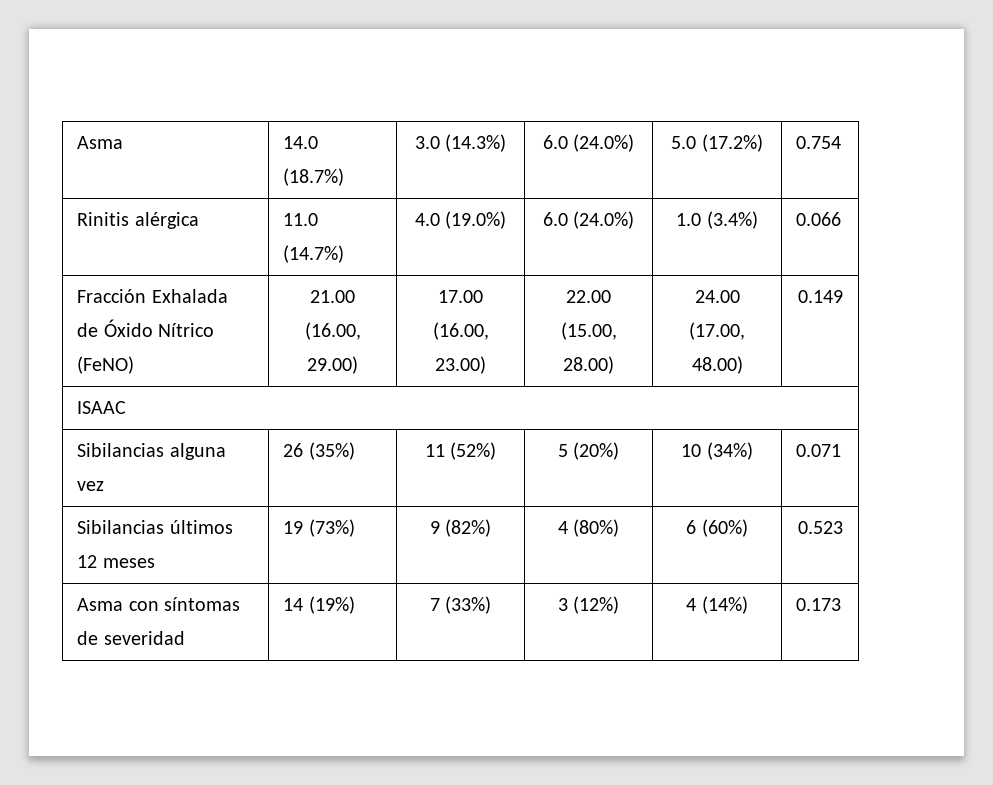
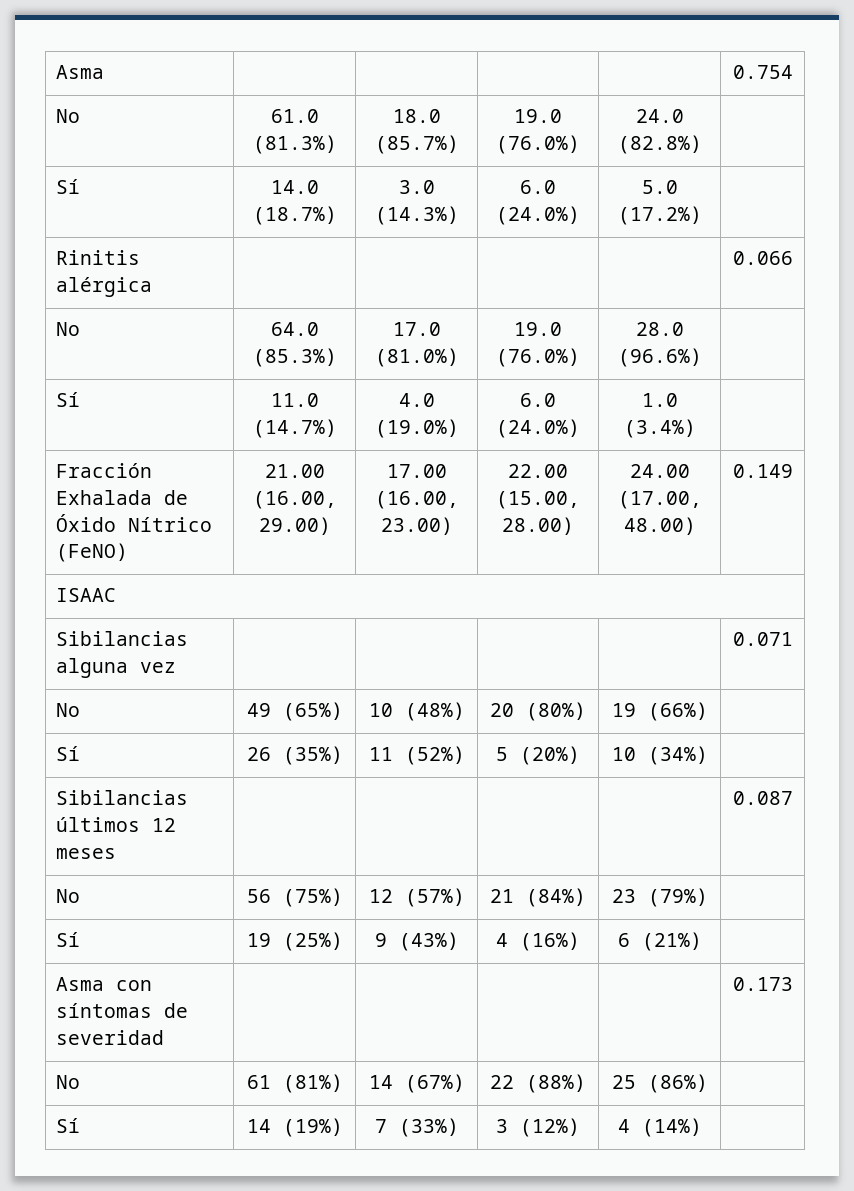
- Asma | 14.0 (18.7%) | 3.0 (14.3%) | 6.0 (24.0%) | 5.0 (17.2%) | 0.754
+ Asma | | | | | 0.754
+ No | 61.0 (81.3%) | 18.0 (85.7%) | 19.0 (76.0%) | 24.0 (82.8%) |
+ Sí | 14.0 (18.7%) | 3.0 (14.3%) | 6.0 (24.0%) | 5.0 (17.2%) |
- Rinitis alérgica | 11.0 (14.7%) | 4.0 (19.0%) | 6.0 (24.0%) | 1.0 (3.4%) | 0.066
+ Rinitis alérgica | | | | | 0.066
+ No | 64.0 (85.3%) | 17.0 (81.0%) | 19.0 (76.0%) | 28.0 (96.6%) |
+ Sí | 11.0 (14.7%) | 4.0 (19.0%) | 6.0 (24.0%) | 1.0 (3.4%) |
- Sibilancias alguna vez | 26 (35%) | 11 (52%) | 5 (20%) | 10 (34%) | 0.071
+ Sibilancias alguna vez | | | | | 0.071
+ No | 49 (65%) | 10 (48%) | 20 (80%) | 19 (66%) |
+ Sí | 26 (35%) | 11 (52%) | 5 (20%) | 10 (34%) |
- Sibilancias últimos 12 meses | 19 (73%) | 9 (82%) | 4 (80%) | 6 (60%) | 0.523
+ Sibilancias últimos 12 meses | | | | | 0.087
+ No | 56 (75%) | 12 (57%) | 21 (84%) | 23 (79%) |
+ Sí | 19 (25%) | 9 (43%) | 4 (16%) | 6 (21%) |
- Asma con síntomas de severidad | 14 (19%) | 7 (33%) | 3 (12%) | 4 (14%) | 0.173
+ Asma con síntomas de severidad | | | | | 0.173
+ No | 61 (81%) | 14 (67%) | 22 (88%) | 25 (86%) |
+ Sí | 14 (19%) | 7 (33%) | 3 (12%) | 4 (14%) |

